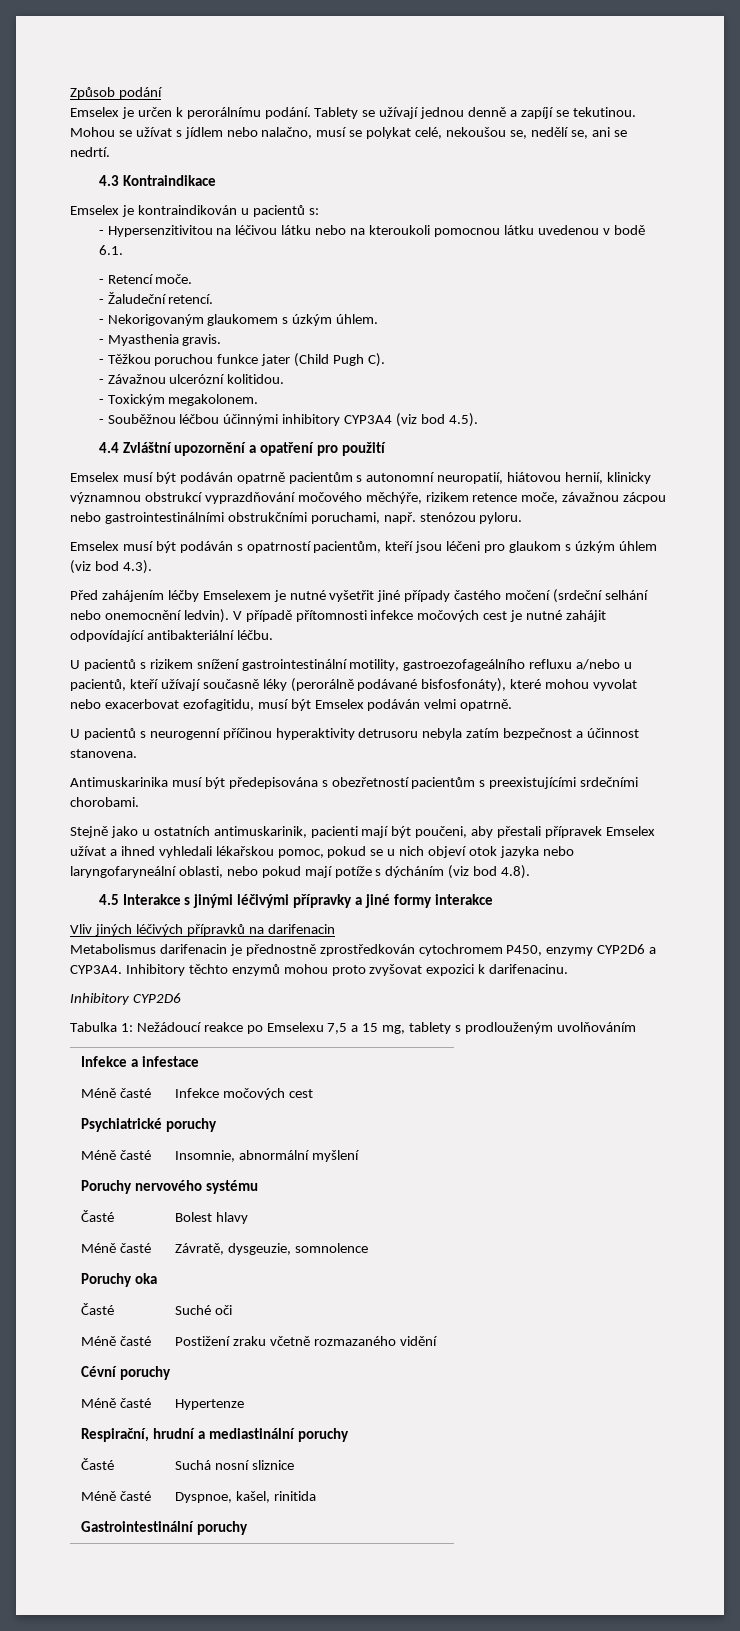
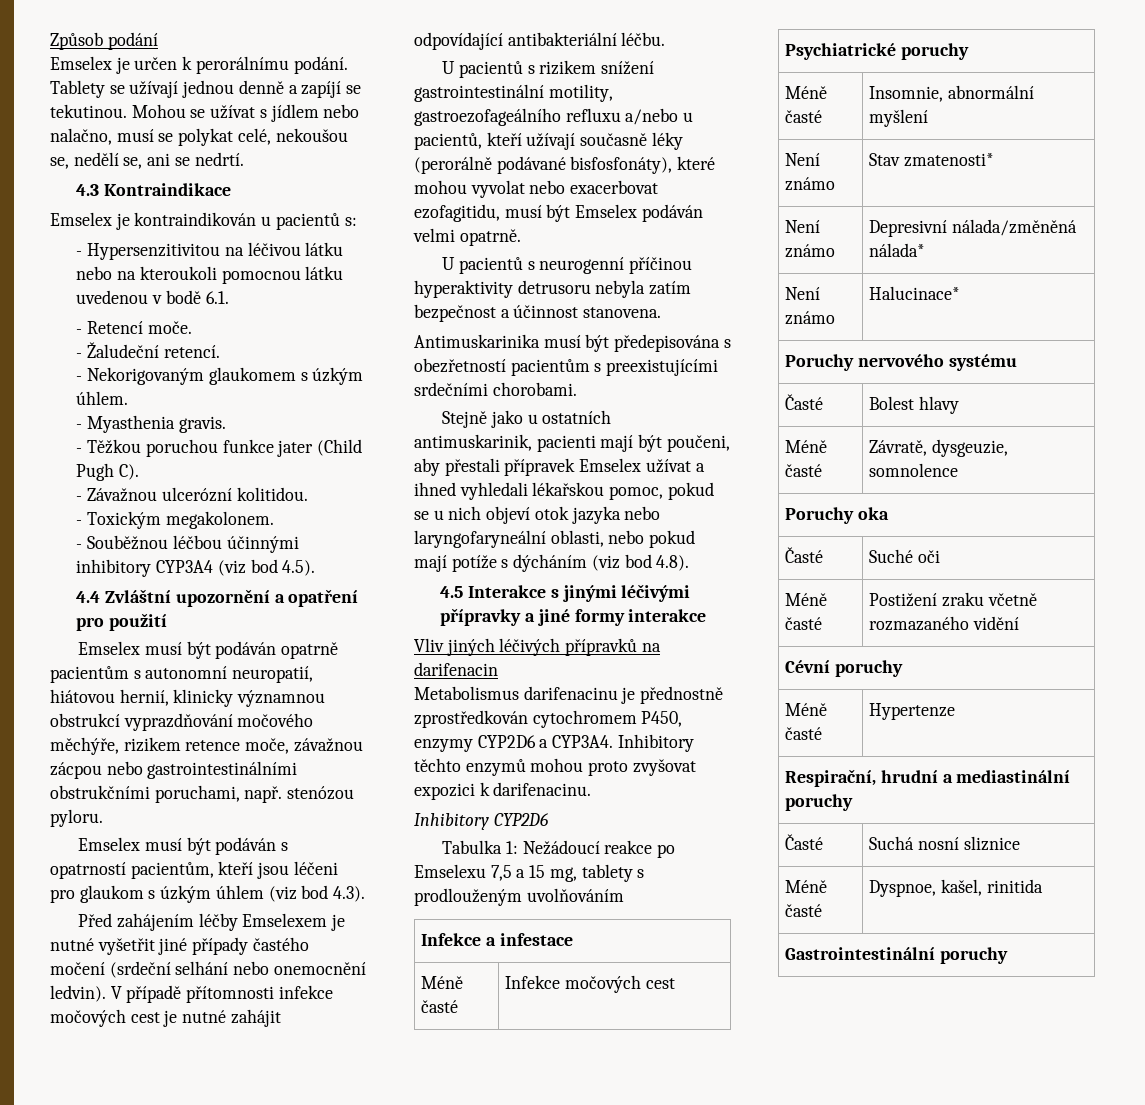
- Metabolismus darifenacin je přednostně zprostředkován cytochromem P450, enzymy CYP2D6 a CYP3A4.
+ Metabolismus darifenacinu je přednostně zprostředkován cytochromem P450, enzymy CYP2D6 a CYP3A4.
+ Není známo | Stav zmatenosti*
+ Není známo | Depresivní nálada/změněná nálada*
+ Není známo | Halucinace*

